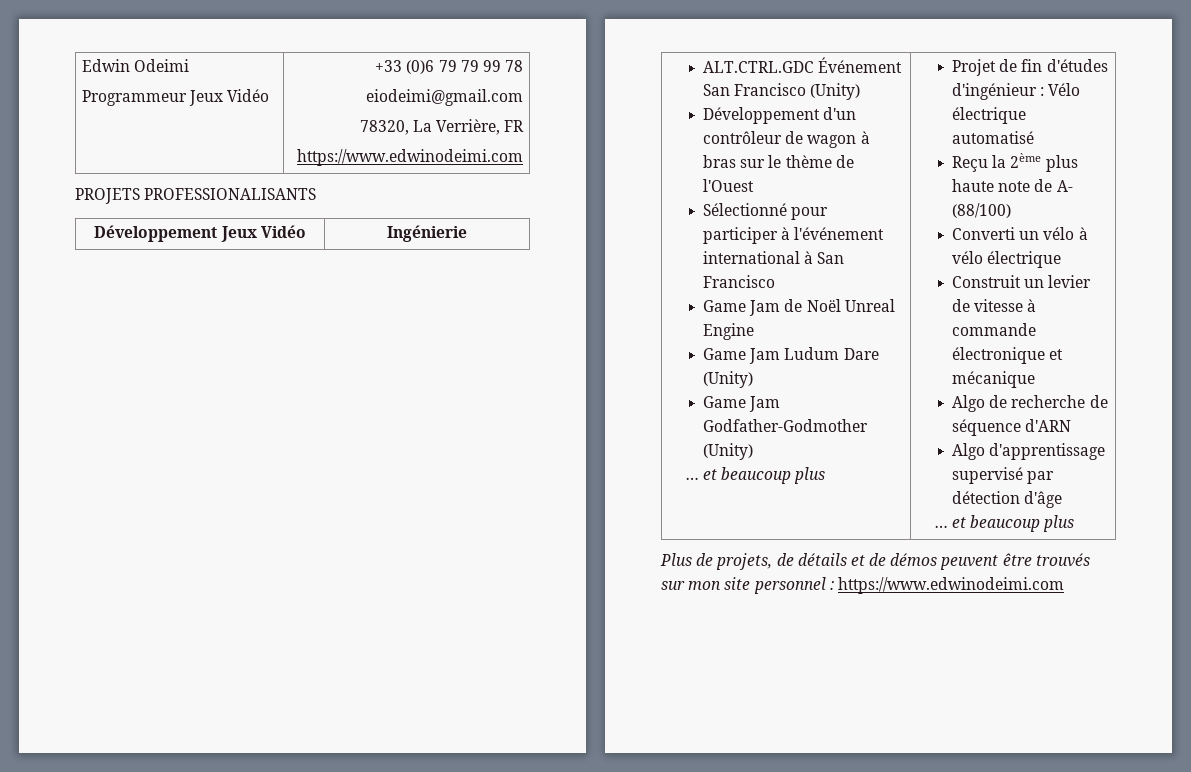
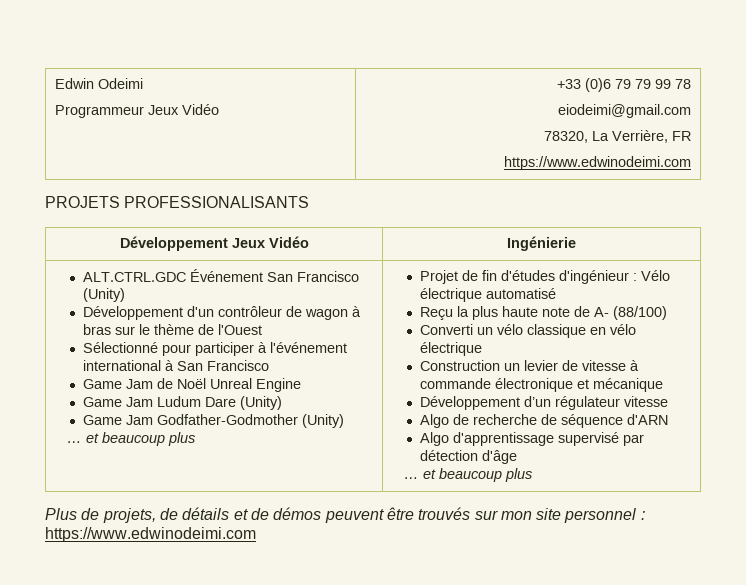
- Reçu la 2ème plus haute note de A- (88/100)
+ Reçu la plus haute note de A- (88/100)
- Converti un vélo à vélo électrique
+ Converti un vélo classique en vélo électrique
- Construit un levier de vitesse à commande électronique et mécanique
+ Construction un levier de vitesse à commande électronique et mécanique
+ Développement d’un régulateur vitesse

